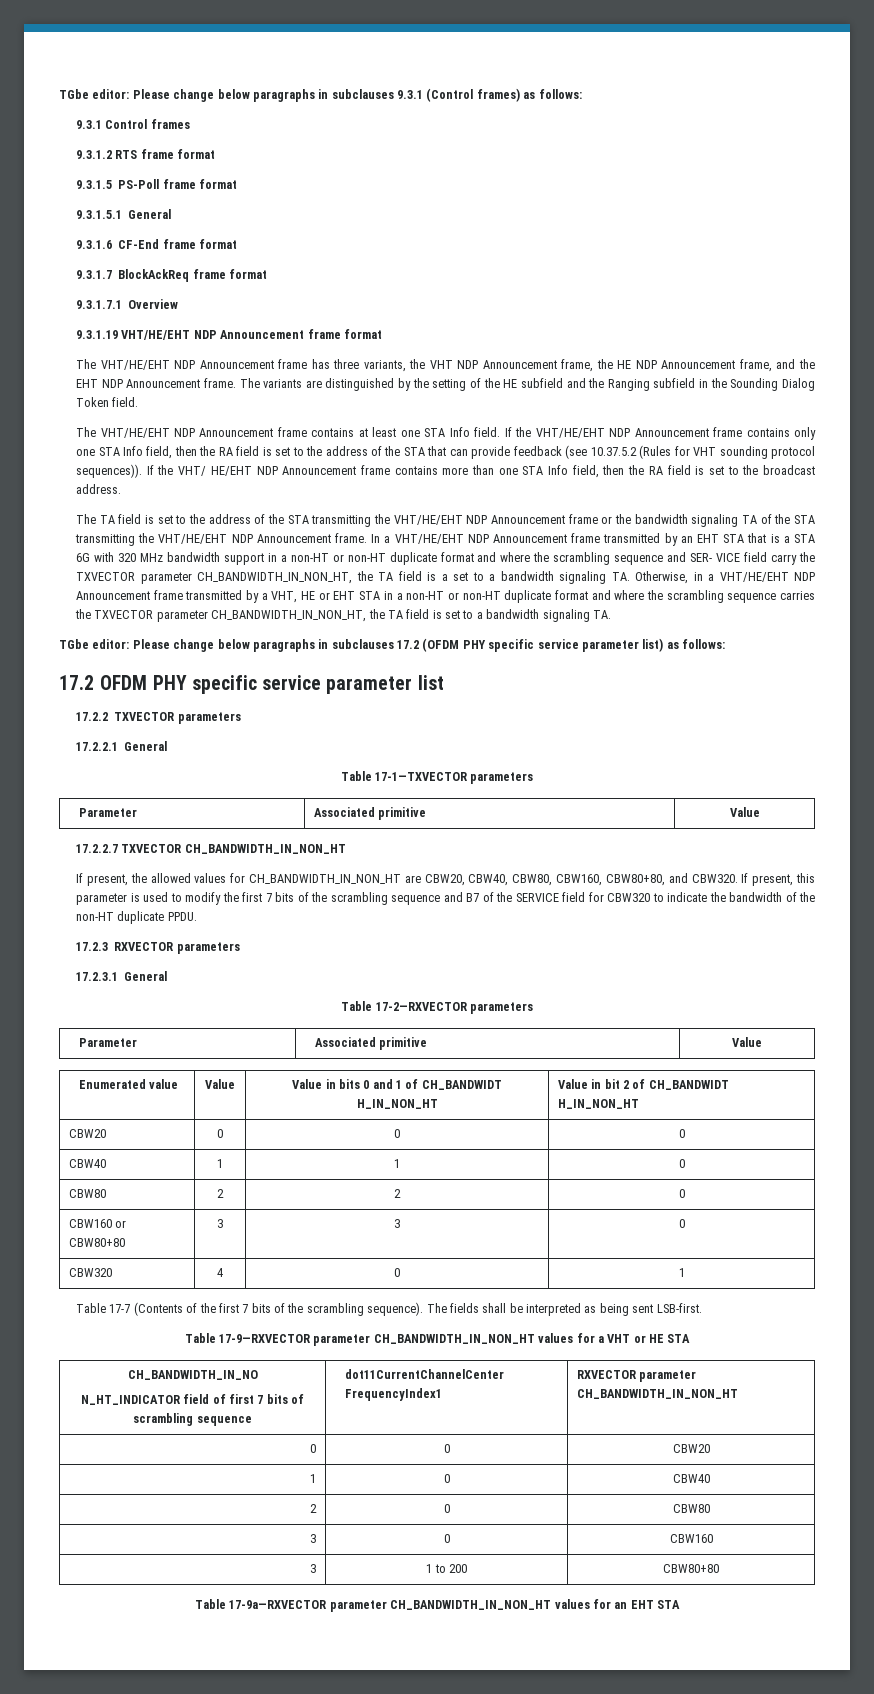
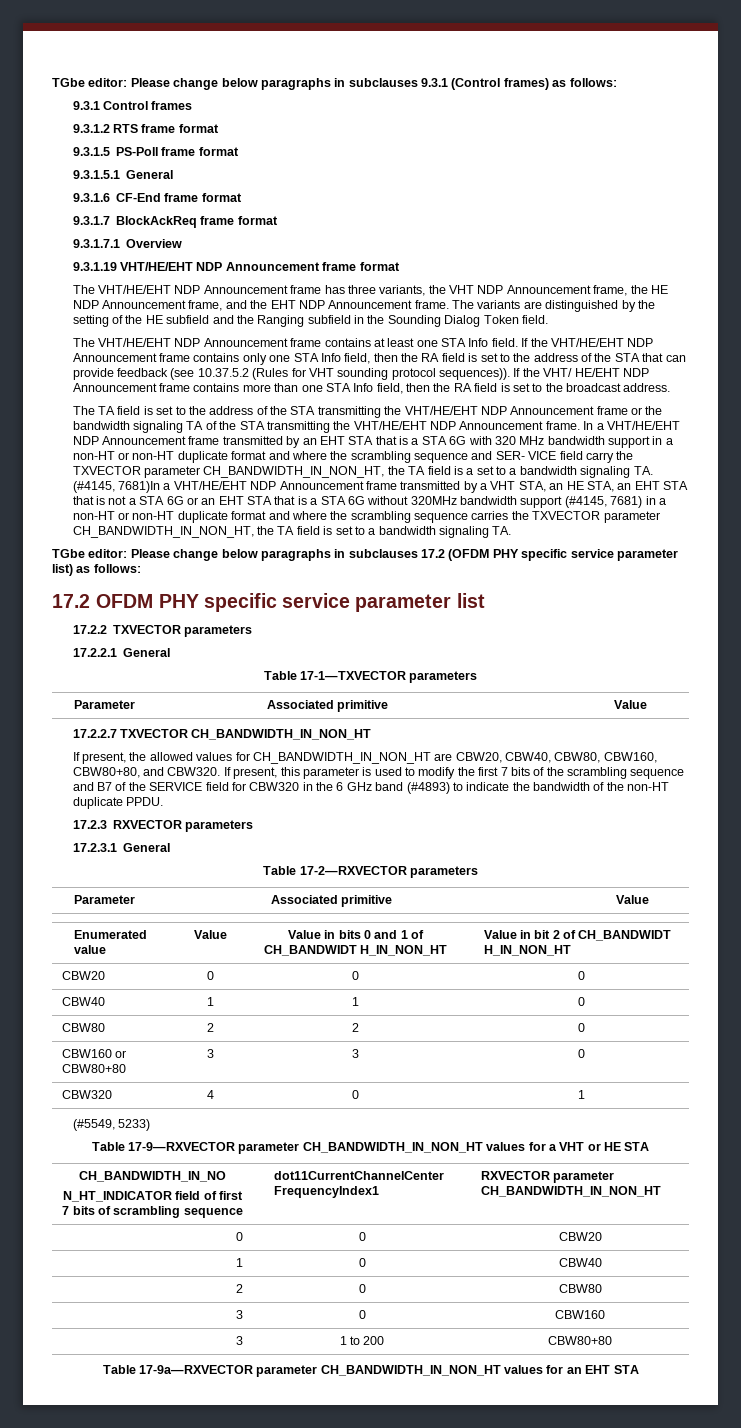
- In a VHT/HE/EHT NDP Announcement frame transmitted by an EHT STA that is a STA 6G with 320 MHz bandwidth support in a non-HT or non-HT duplicate format and where the scrambling sequence and SER- VICE field carry the TXVECTOR parameter CH_BANDWIDTH_IN_NON_HT, the TA field is a set to a bandwidth signaling TA. Otherwise, in a VHT/HE/EHT NDP Announcement frame transmitted by a VHT, HE or EHT STA in a non-HT or non-HT duplicate format and where the scrambling sequence carries the TXVECTOR parameter CH_BANDWIDTH_IN_NON_HT, the TA field is set to a bandwidth signaling TA.
+ In a VHT/HE/EHT NDP Announcement frame transmitted by an EHT STA that is a STA 6G with 320 MHz bandwidth support in a non-HT or non-HT duplicate format and where the scrambling sequence and SER- VICE field carry the TXVECTOR parameter CH_BANDWIDTH_IN_NON_HT, the TA field is a set to a bandwidth signaling TA. (#4145, 7681)In a VHT/HE/EHT NDP Announcement frame transmitted by a VHT STA, an HE STA, an EHT STA that is not a STA 6G or an EHT STA that is a STA 6G without 320MHz bandwidth support (#4145, 7681) in a non-HT or non-HT duplicate format and where the scrambling sequence carries the TXVECTOR parameter CH_BANDWIDTH_IN_NON_HT, the TA field is set to a bandwidth signaling TA.
- If present, this parameter is used to modify the first 7 bits of the scrambling sequence and B7 of the SERVICE field for CBW320 to indicate the bandwidth of the non-HT duplicate PPDU.
+ If present, this parameter is used to modify the first 7 bits of the scrambling sequence and B7 of the SERVICE field for CBW320 in the 6 GHz band (#4893) to indicate the bandwidth of the non-HT duplicate PPDU.
- Table 17-7 (Contents of the first 7 bits of the scrambling sequence). The fields shall be interpreted as being sent LSB-first.
+ (#5549, 5233)

